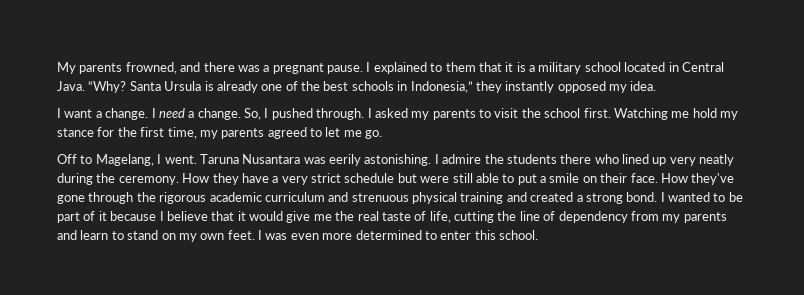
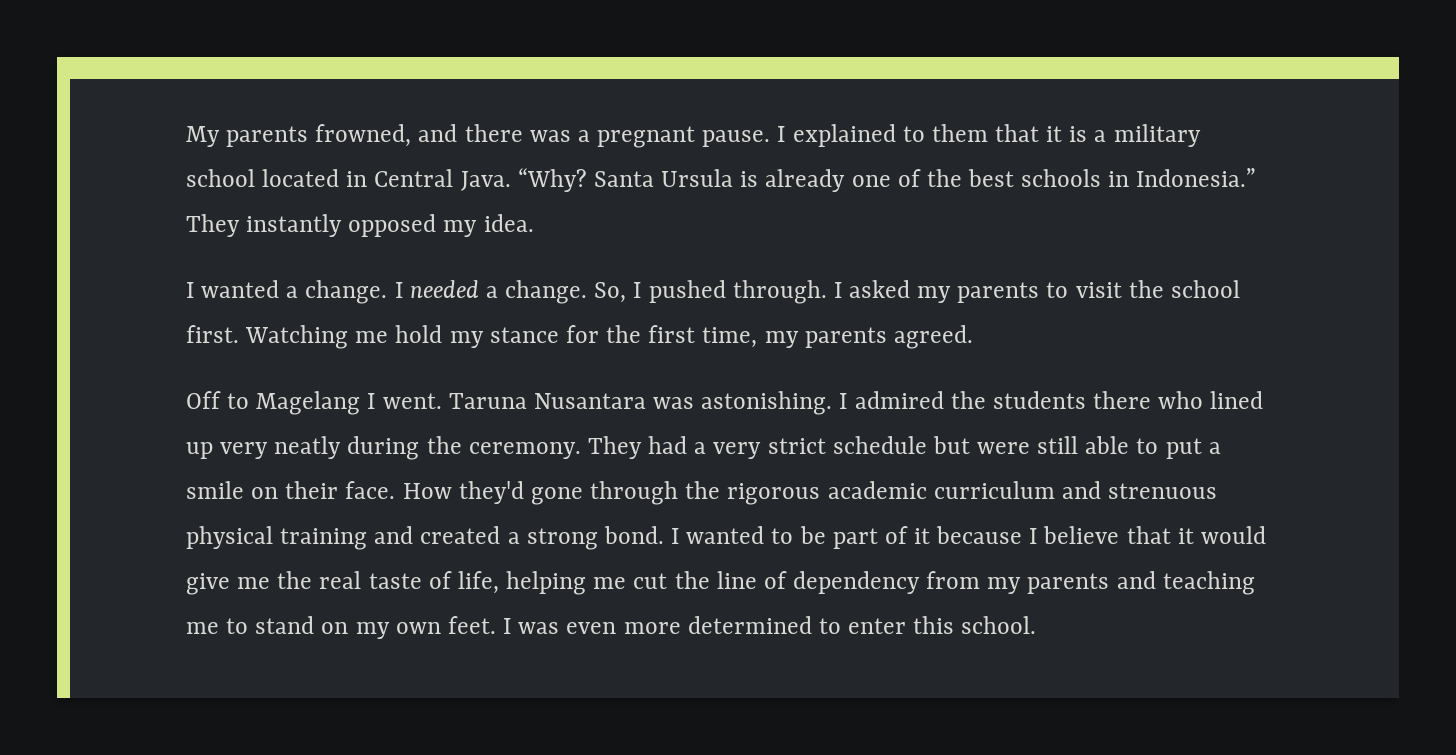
- Santa Ursula is already one of the best schools in Indonesia,” they instantly opposed my idea.
+ Santa Ursula is already one of the best schools in Indonesia.” They instantly opposed my idea.
- I want a change.
+ I wanted a change.
- I need a change.
+ I needed a change.
- Watching me hold my stance for the first time, my parents agreed to let me go.
+ Watching me hold my stance for the first time, my parents agreed.
- Off to Magelang, I went.
+ Off to Magelang I went.
- Taruna Nusantara was eerily astonishing.
+ Taruna Nusantara was astonishing.
- I admire the students there who lined up very neatly during the ceremony.
+ I admired the students there who lined up very neatly during the ceremony.
- How they have a very strict schedule but were still able to put a smile on their face.
+ They had a very strict schedule but were still able to put a smile on their face.
- How they've gone through the rigorous academic curriculum and strenuous physical training and created a strong bond.
+ How they'd gone through the rigorous academic curriculum and strenuous physical training and created a strong bond.
- I wanted to be part of it because I believe that it would give me the real taste of life, cutting the line of dependency from my parents and learn to stand on my own feet.
+ I wanted to be part of it because I believe that it would give me the real taste of life, helping me cut the line of dependency from my parents and teaching me to stand on my own feet.

